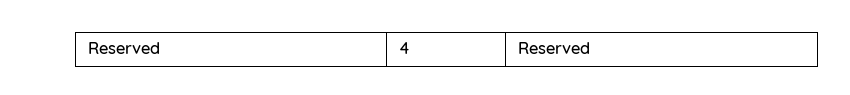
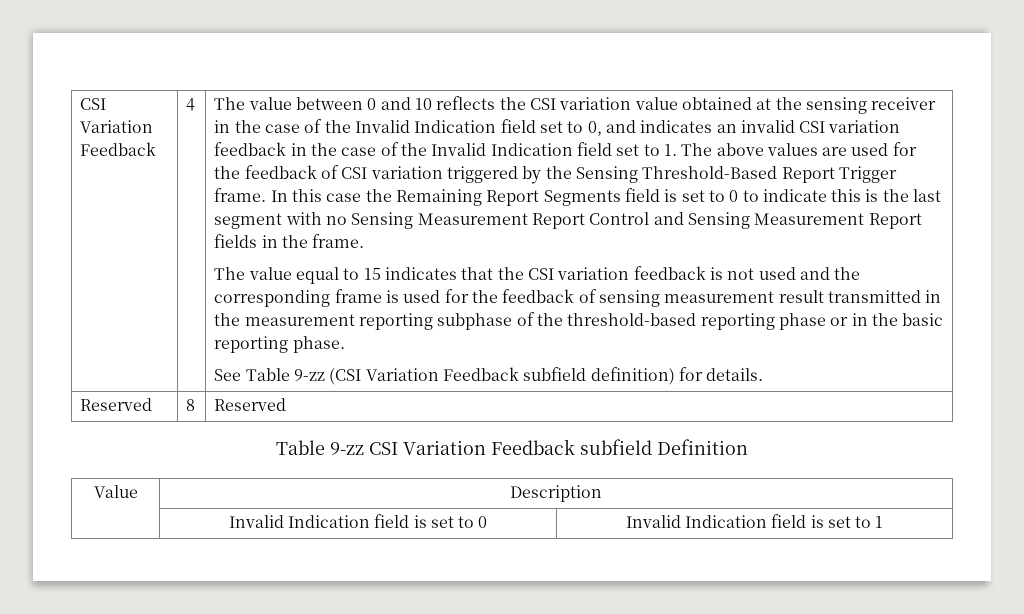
- Reserved | 4 | Reserved
+ CSI Variation Feedback | 4 | The value between 0 and 10 reflects the CSI variation value obtained at the sensing receiver in the case of the Invalid Indication field set to 0, and indicates an invalid CSI variation feedback in the case of the Invalid Indication field set to 1. The above values are used for the feedback of CSI variation triggered by the Sensing Threshold-Based Report Trigger frame. In this case the Remaining Report Segments field is set to 0 to indicate this is the last segment with no Sensing Measurement Report Control and Sensing Measurement Report fields in the frame.
+ The value equal to 15 indicates that the CSI variation feedback is not used and the corresponding frame is used for the feedback of sensing measurement result transmitted in the measurement reporting subphase of the threshold-based reporting phase or in the basic reporting phase.
+ See Table 9-zz (CSI Variation Feedback subfield definition) for details.
+ Reserved | 8 | Reserved
+ Table 9-zz CSI Variation Feedback subfield Definition
+ Value | Description
+ | Invalid Indication field is set to 0 | Invalid Indication field is set to 1

